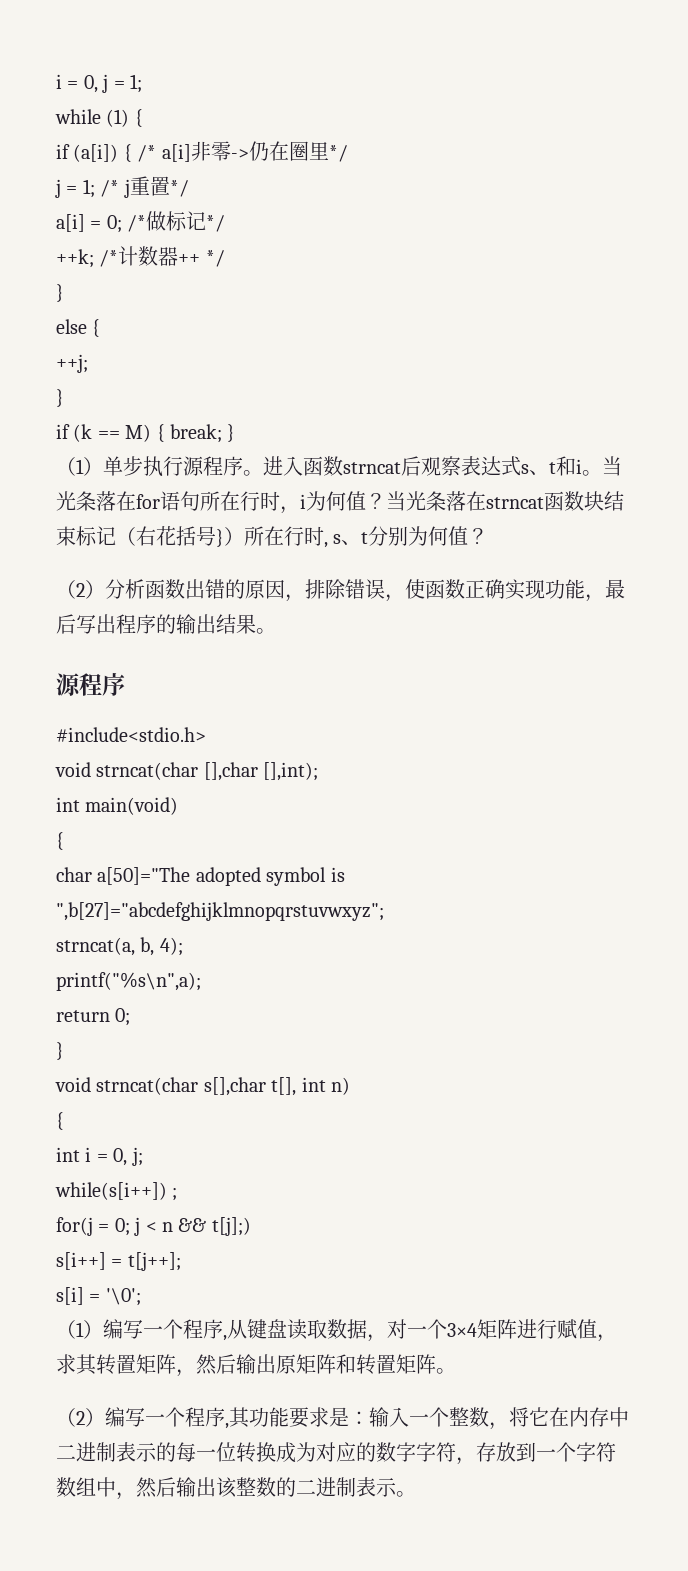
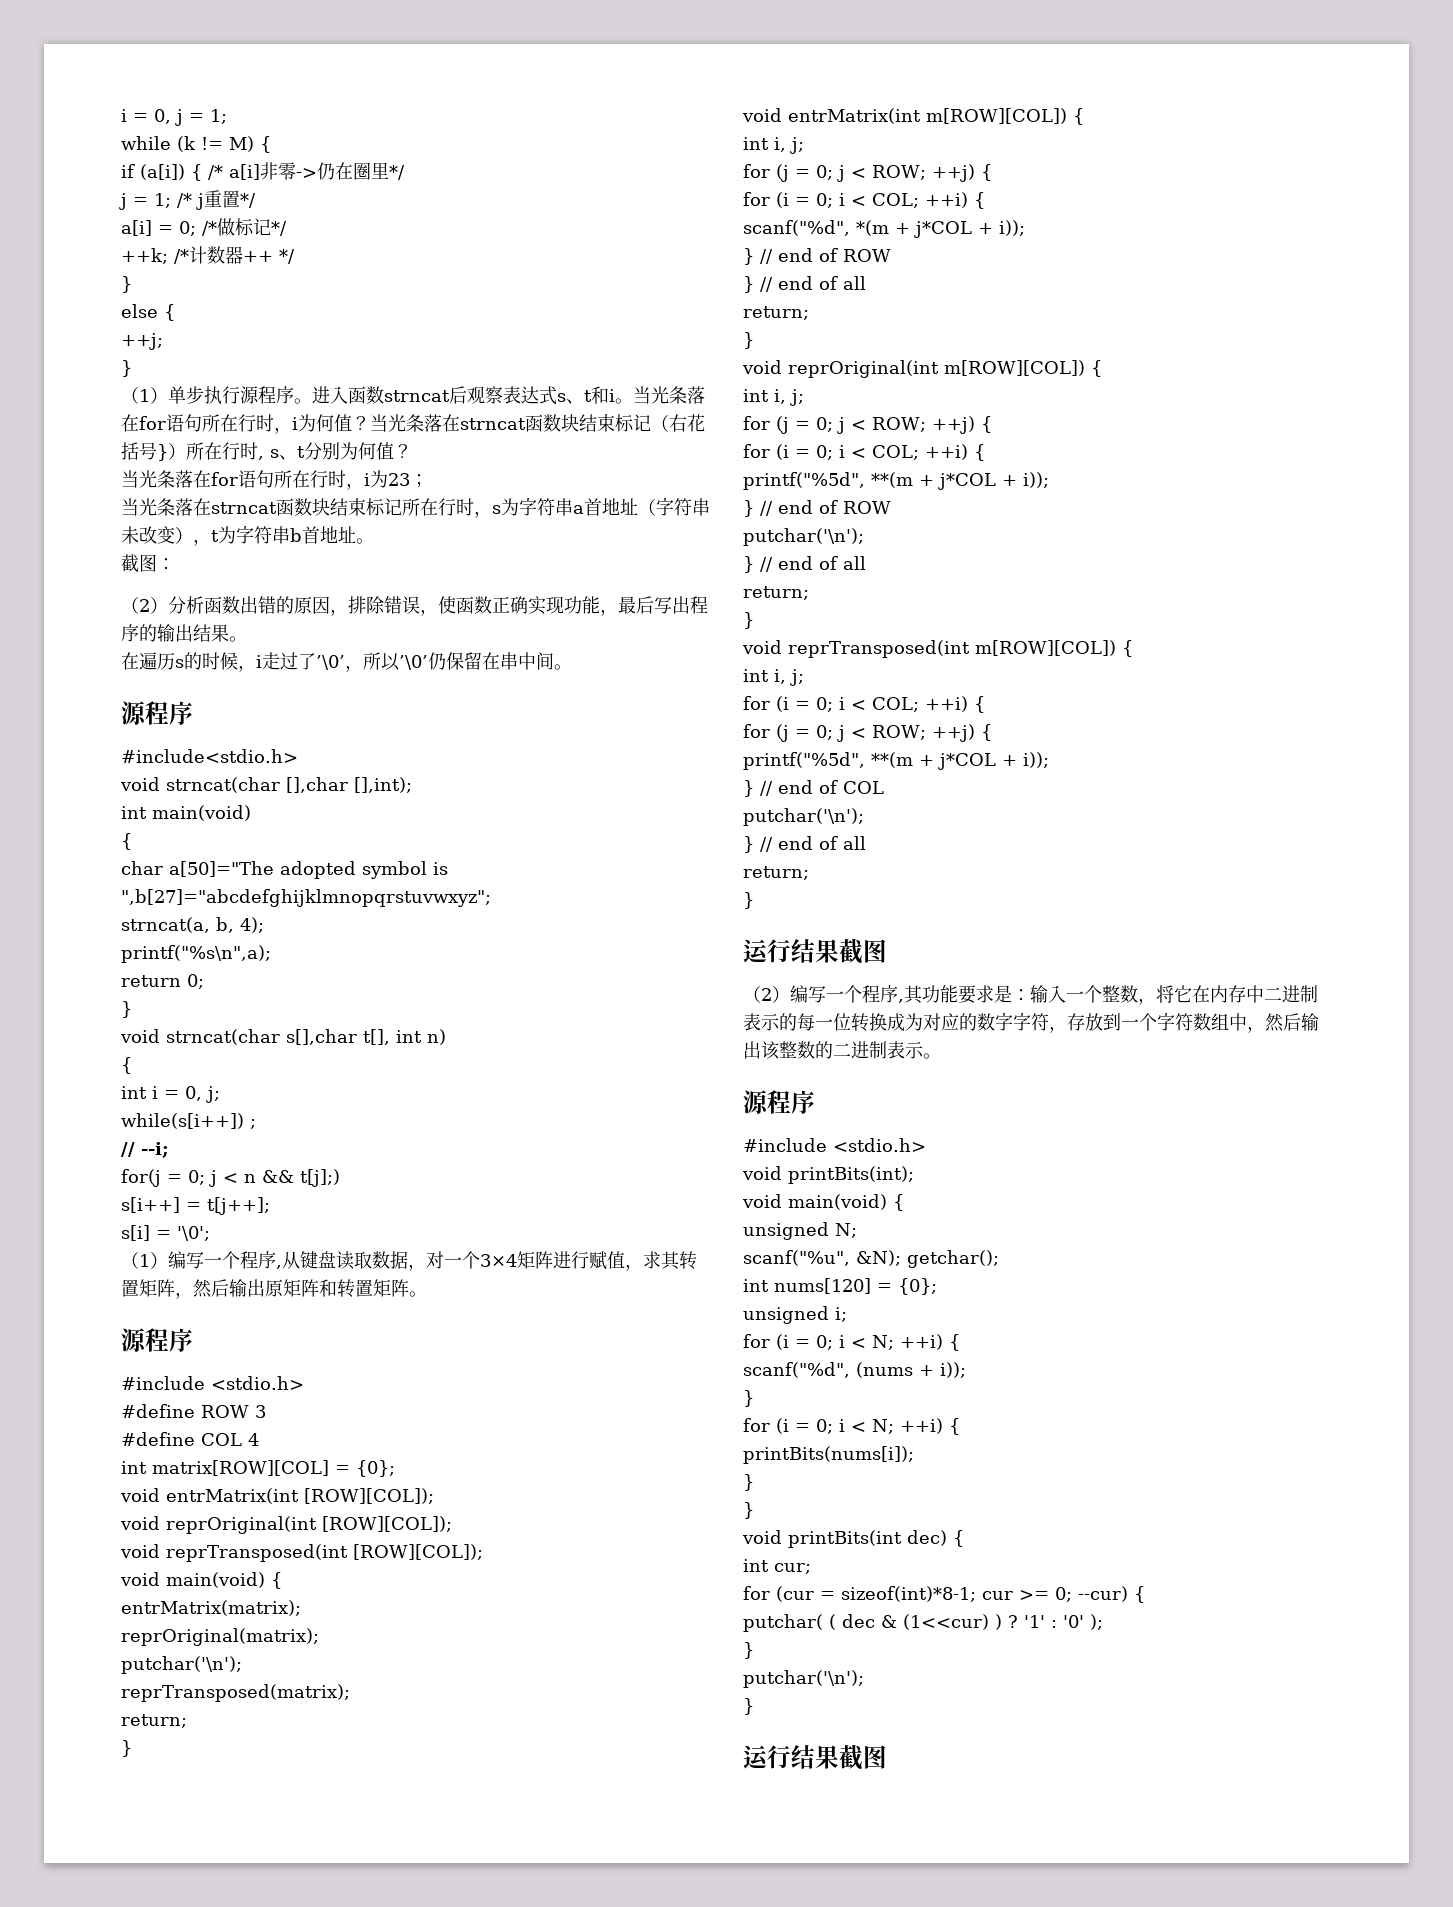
- while (1) {
+ while (k != M) {
- if (k == M) { break; }
+ 当光条落在for语句所在行时，i为23；
+ 当光条落在strncat函数块结束标记所在行时，s为字符串a首地址（字符串未改变），t为字符串b首地址。
+ 截图：
+ 在遍历s的时候，i走过了’\0’，所以’\0’仍保留在串中间。
+ // --i;
  （1）编写一个程序,从键盘读取数据，对一个3×4矩阵进行赋值，求其转置矩阵，然后输出原矩阵和转置矩阵。
+ 源程序
+ #include <stdio.h>
+ #define ROW 3
+ #define COL 4
+ int matrix[ROW][COL] = {0};
+ void entrMatrix(int [ROW][COL]);
+ void reprOriginal(int [ROW][COL]);
+ void reprTransposed(int [ROW][COL]);
+ void main(void) {
+ entrMatrix(matrix);
+ reprOriginal(matrix);
+ putchar('\n');
+ reprTransposed(matrix);
+ return;
+ }
+ void entrMatrix(int m[ROW][COL]) {
+ int i, j;
+ for (j = 0; j < ROW; ++j) {
+ for (i = 0; i < COL; ++i) {
+ scanf("%d", *(m + j*COL + i));
+ } // end of ROW
+ } // end of all
+ return;
+ }
+ void reprOriginal(int m[ROW][COL]) {
+ int i, j;
+ for (j = 0; j < ROW; ++j) {
+ for (i = 0; i < COL; ++i) {
+ printf("%5d", **(m + j*COL + i));
+ } // end of ROW
+ putchar('\n');
+ } // end of all
+ return;
+ }
+ void reprTransposed(int m[ROW][COL]) {
+ int i, j;
+ for (i = 0; i < COL; ++i) {
+ for (j = 0; j < ROW; ++j) {
+ printf("%5d", **(m + j*COL + i));
+ } // end of COL
+ putchar('\n');
+ } // end of all
+ return;
+ }
+ 运行结果截图
  （2）编写一个程序,其功能要求是：输入一个整数，将它在内存中二进制表示的每一位转换成为对应的数字字符，存放到一个字符数组中，然后输出该整数的二进制表示。
+ 源程序
+ #include <stdio.h>
+ void printBits(int);
+ void main(void) {
+ unsigned N;
+ scanf("%u", &N); getchar();
+ int nums[120] = {0};
+ unsigned i;
+ for (i = 0; i < N; ++i) {
+ scanf("%d", (nums + i));
+ }
+ for (i = 0; i < N; ++i) {
+ printBits(nums[i]);
+ }
+ }
+ void printBits(int dec) {
+ int cur;
+ for (cur = sizeof(int)*8-1; cur >= 0; --cur) {
+ putchar( ( dec & (1<<cur) ) ? '1' : '0' );
+ }
+ putchar('\n');
+ }
+ 运行结果截图

